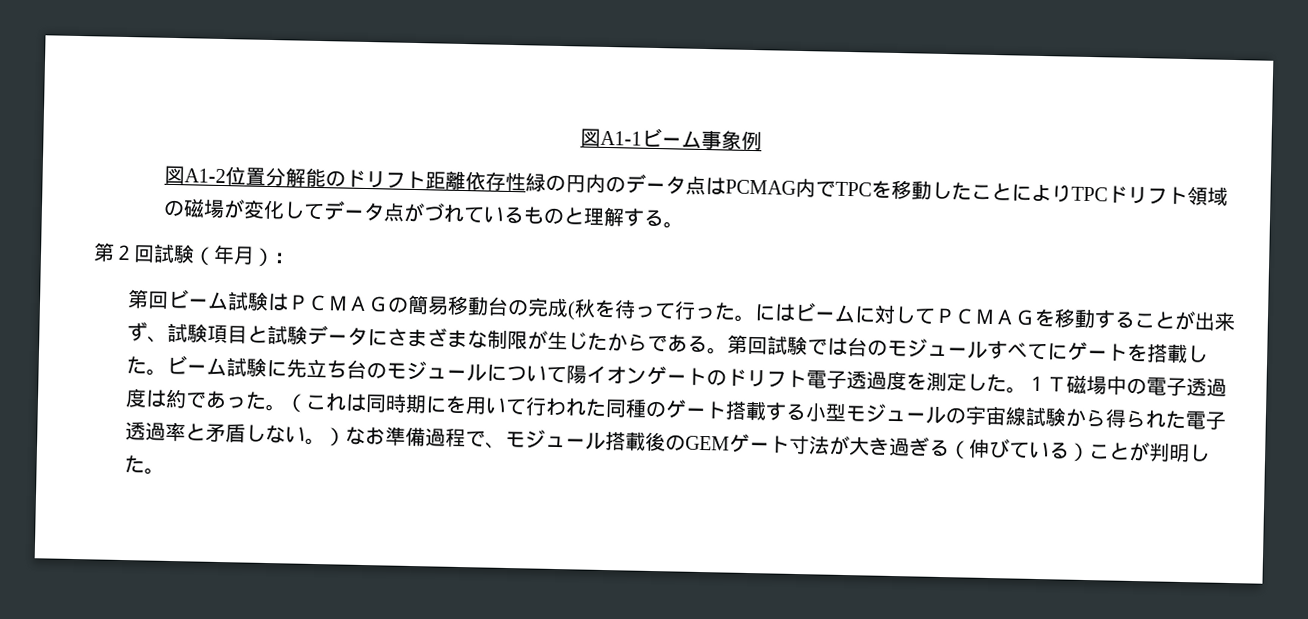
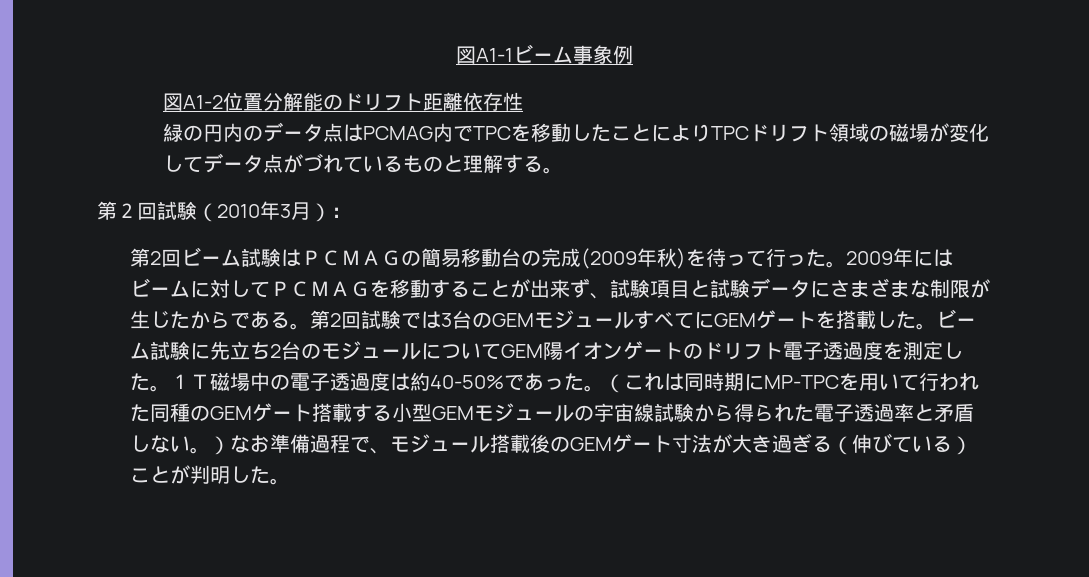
- 図A1-2位置分解能のドリフト距離依存性緑の円内のデータ点はPCMAG内でTPCを移動したことによりTPCドリフト領域の磁場が変化してデータ点がづれているものと理解する。
+ 図A1-2位置分解能のドリフト距離依存性
+ 緑の円内のデータ点はPCMAG内でTPCを移動したことによりTPCドリフト領域の磁場が変化してデータ点がづれているものと理解する。
- 第２回試験（年月）：
+ 第２回試験（2010年3月）：
- 第回ビーム試験はＰＣＭＡＧの簡易移動台の完成(秋を待って行った。
+ 第2回ビーム試験はＰＣＭＡＧの簡易移動台の完成(2009年秋)を待って行った。
- にはビームに対してＰＣＭＡＧを移動することが出来ず、試験項目と試験データにさまざまな制限が生じたからである。
+ 2009年にはビームに対してＰＣＭＡＧを移動することが出来ず、試験項目と試験データにさまざまな制限が生じたからである。
- 第回試験では台のモジュールすべてにゲートを搭載した。
+ 第2回試験では3台のGEMモジュールすべてにGEMゲートを搭載した。
- ビーム試験に先立ち台のモジュールについて陽イオンゲートのドリフト電子透過度を測定した。
+ ビーム試験に先立ち2台のモジュールについてGEM陽イオンゲートのドリフト電子透過度を測定した。
- １Ｔ磁場中の電子透過度は約であった。
+ １Ｔ磁場中の電子透過度は約40-50%であった。
- （これは同時期にを用いて行われた同種のゲート搭載する小型モジュールの宇宙線試験から得られた電子透過率と矛盾しない。）なお準備過程で、モジュール搭載後のGEMゲート寸法が大き過ぎる（伸びている）ことが判明した。
+ （これは同時期にMP-TPCを用いて行われた同種のGEMゲート搭載する小型GEMモジュールの宇宙線試験から得られた電子透過率と矛盾しない。）なお準備過程で、モジュール搭載後のGEMゲート寸法が大き過ぎる（伸びている）ことが判明した。

